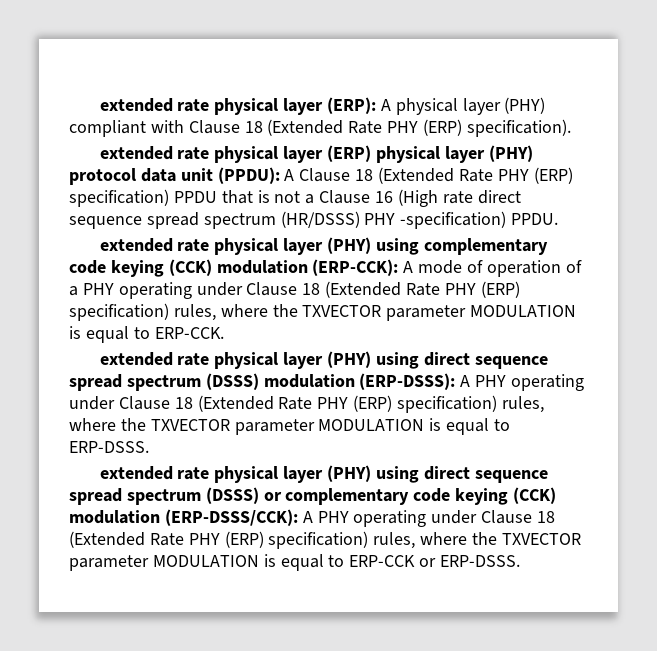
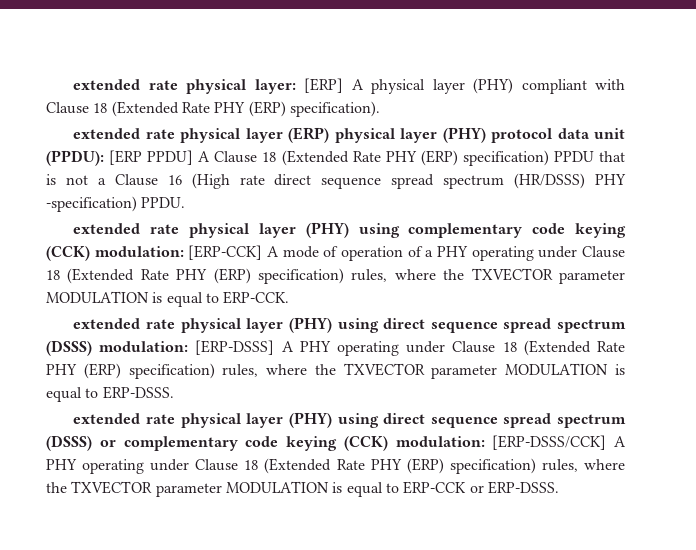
- extended rate physical layer (ERP): A physical layer (PHY) compliant with Clause 18 (Extended Rate PHY (ERP) specification).
+ extended rate physical layer: [ERP] A physical layer (PHY) compliant with Clause 18 (Extended Rate PHY (ERP) specification).
- extended rate physical layer (ERP) physical layer (PHY) protocol data unit (PPDU): A Clause 18 (Extended Rate PHY (ERP) specification) PPDU that is not a Clause 16 (High rate direct sequence spread spectrum (HR/DSSS) PHY -specification) PPDU.
+ extended rate physical layer (ERP) physical layer (PHY) protocol data unit (PPDU): [ERP PPDU] A Clause 18 (Extended Rate PHY (ERP) specification) PPDU that is not a Clause 16 (High rate direct sequence spread spectrum (HR/DSSS) PHY -specification) PPDU.
- extended rate physical layer (PHY) using complementary code keying (CCK) modulation (ERP-CCK): A mode of operation of a PHY operating under Clause 18 (Extended Rate PHY (ERP) specification) rules, where the TXVECTOR parameter MODULATION is equal to ERP-CCK.
+ extended rate physical layer (PHY) using complementary code keying (CCK) modulation: [ERP-CCK] A mode of operation of a PHY operating under Clause 18 (Extended Rate PHY (ERP) specification) rules, where the TXVECTOR parameter MODULATION is equal to ERP-CCK.
- extended rate physical layer (PHY) using direct sequence spread spectrum (DSSS) modulation (ERP-DSSS): A PHY operating under Clause 18 (Extended Rate PHY (ERP) specification) rules, where the TXVECTOR parameter MODULATION is equal to ERP-DSSS.
+ extended rate physical layer (PHY) using direct sequence spread spectrum (DSSS) modulation: [ERP-DSSS] A PHY operating under Clause 18 (Extended Rate PHY (ERP) specification) rules, where the TXVECTOR parameter MODULATION is equal to ERP-DSSS.
- extended rate physical layer (PHY) using direct sequence spread spectrum (DSSS) or complementary code keying (CCK) modulation (ERP-DSSS/CCK): A PHY operating under Clause 18 (Extended Rate PHY (ERP) specification) rules, where the TXVECTOR parameter MODULATION is equal to ERP-CCK or ERP-DSSS.
+ extended rate physical layer (PHY) using direct sequence spread spectrum (DSSS) or complementary code keying (CCK) modulation: [ERP-DSSS/CCK] A PHY operating under Clause 18 (Extended Rate PHY (ERP) specification) rules, where the TXVECTOR parameter MODULATION is equal to ERP-CCK or ERP-DSSS.

